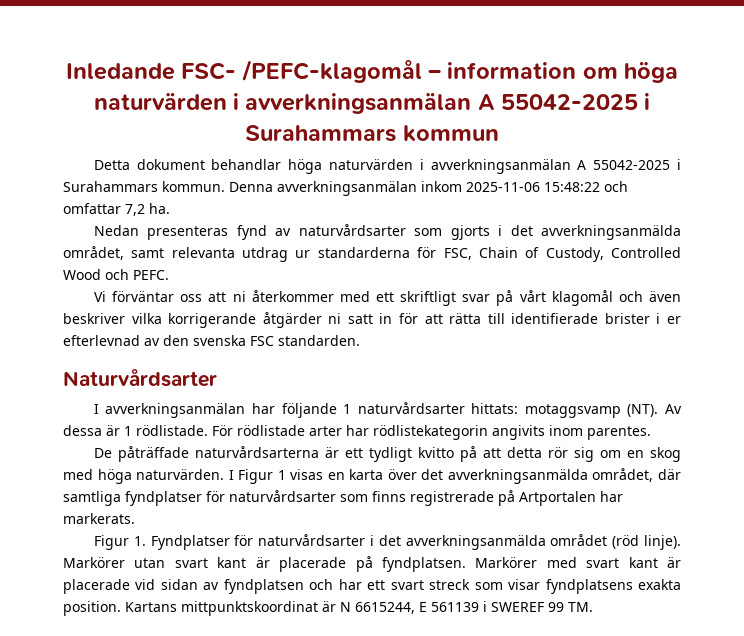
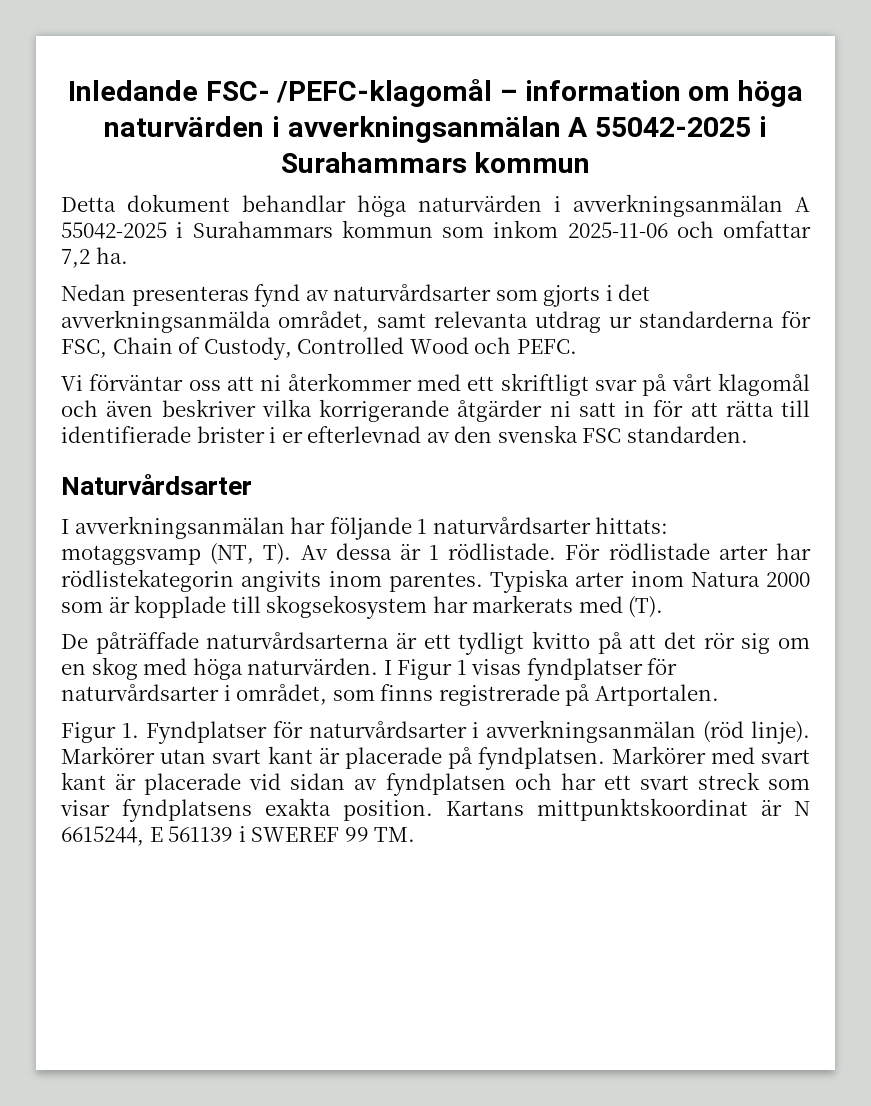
- Detta dokument behandlar höga naturvärden i avverkningsanmälan A 55042-2025 i Surahammars kommun. Denna avverkningsanmälan inkom 2025-11-06 15:48:22 och omfattar 7,2 ha.
+ Detta dokument behandlar höga naturvärden i avverkningsanmälan A 55042-2025 i Surahammars kommun som inkom 2025-11-06 och omfattar 7,2 ha.
- I avverkningsanmälan har följande 1 naturvårdsarter hittats: motaggsvamp (NT). Av dessa är 1 rödlistade.
+ I avverkningsanmälan har följande 1 naturvårdsarter hittats: motaggsvamp (NT, T). Av dessa är 1 rödlistade.
+ Typiska arter inom Natura 2000 som är kopplade till skogsekosystem har markerats med (T).
- De påträffade naturvårdsarterna är ett tydligt kvitto på att detta rör sig om en skog med höga naturvärden.
+ De påträffade naturvårdsarterna är ett tydligt kvitto på att det rör sig om en skog med höga naturvärden.
- I Figur 1 visas en karta över det avverkningsanmälda området, där samtliga fyndplatser för naturvårdsarter som finns registrerade på Artportalen har markerats.
+ I Figur 1 visas fyndplatser för naturvårdsarter i området, som finns registrerade på Artportalen.
- Figur 1. Fyndplatser för naturvårdsarter i det avverkningsanmälda området (röd linje).
+ Figur 1. Fyndplatser för naturvårdsarter i avverkningsanmälan (röd linje).

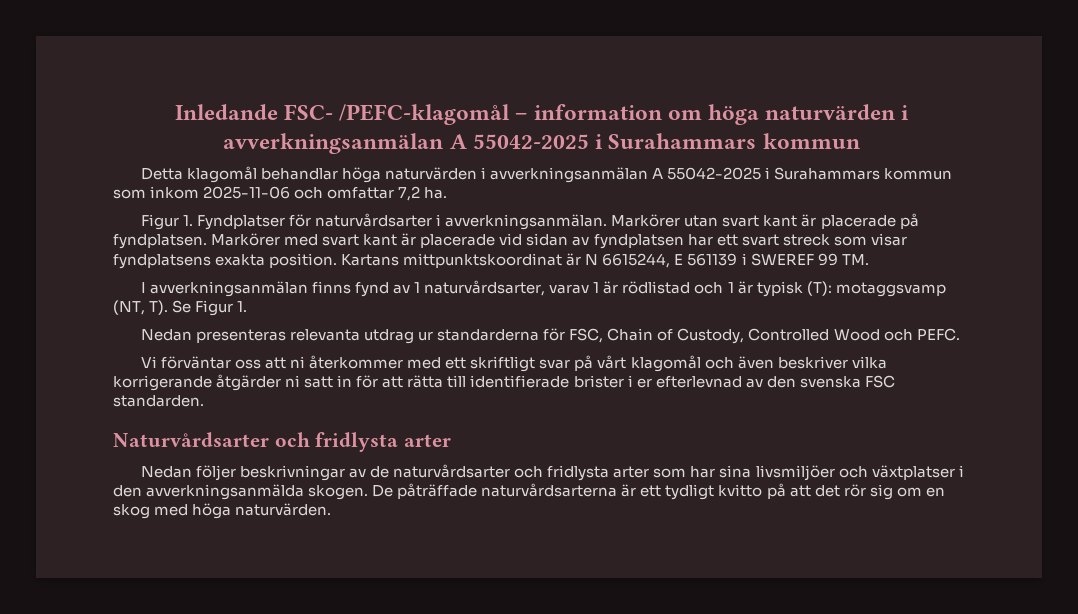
- Detta dokument behandlar höga naturvärden i avverkningsanmälan A 55042-2025 i Surahammars kommun som inkom 2025-11-06 och omfattar 7,2 ha.
+ Detta klagomål behandlar höga naturvärden i avverkningsanmälan A 55042-2025 i Surahammars kommun som inkom 2025-11-06 och omfattar 7,2 ha.
- Nedan presenteras fynd av naturvårdsarter som gjorts i det avverkningsanmälda området, samt relevanta utdrag ur standarderna för FSC, Chain of Custody, Controlled Wood och PEFC.
+ Figur 1. Fyndplatser för naturvårdsarter i avverkningsanmälan. Markörer utan svart kant är placerade på fyndplatsen. Markörer med svart kant är placerade vid sidan av fyndplatsen har ett svart streck som visar fyndplatsens exakta position. Kartans mittpunktskoordinat är N 6615244, E 561139 i SWEREF 99 TM.
+ I avverkningsanmälan finns fynd av 1 naturvårdsarter, varav 1 är rödlistad och 1 är typisk (T): motaggsvamp (NT, T). Se Figur 1.
+ Nedan presenteras relevanta utdrag ur standarderna för FSC, Chain of Custody, Controlled Wood och PEFC.
- Naturvårdsarter
- I avverkningsanmälan har följande 1 naturvårdsarter hittats: motaggsvamp (NT, T). Av dessa är 1 rödlistade. För rödlistade arter har rödlistekategorin angivits inom parentes. Typiska arter inom Natura 2000 som är kopplade till skogsekosystem har markerats med (T).
- De påträffade naturvårdsarterna är ett tydligt kvitto på att det rör sig om en skog med höga naturvärden. I Figur 1 visas fyndplatser för naturvårdsarter i området, som finns registrerade på Artportalen.
- Figur 1. Fyndplatser för naturvårdsarter i avverkningsanmälan (röd linje). Markörer utan svart kant är placerade på fyndplatsen. Markörer med svart kant är placerade vid sidan av fyndplatsen och har ett svart streck som visar fyndplatsens exakta position. Kartans mittpunktskoordinat är N 6615244, E 561139 i SWEREF 99 TM.
+ Naturvårdsarter och fridlysta arter
+ Nedan följer beskrivningar av de naturvårdsarter och fridlysta arter som har sina livsmiljöer och växtplatser i den avverkningsanmälda skogen. De påträffade naturvårdsarterna är ett tydligt kvitto på att det rör sig om en skog med höga naturvärden.

